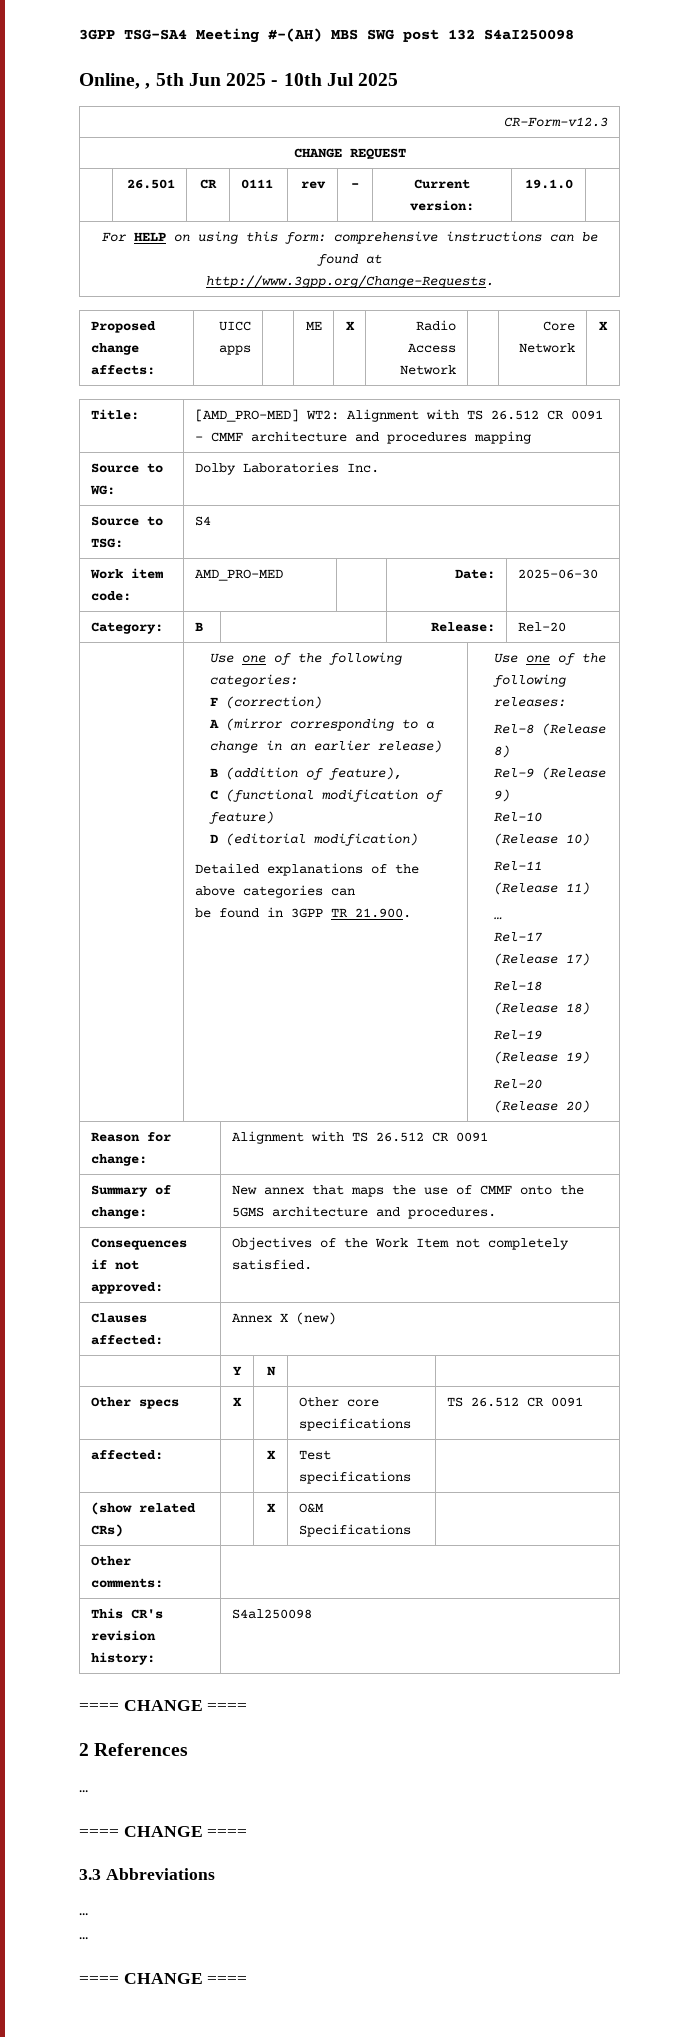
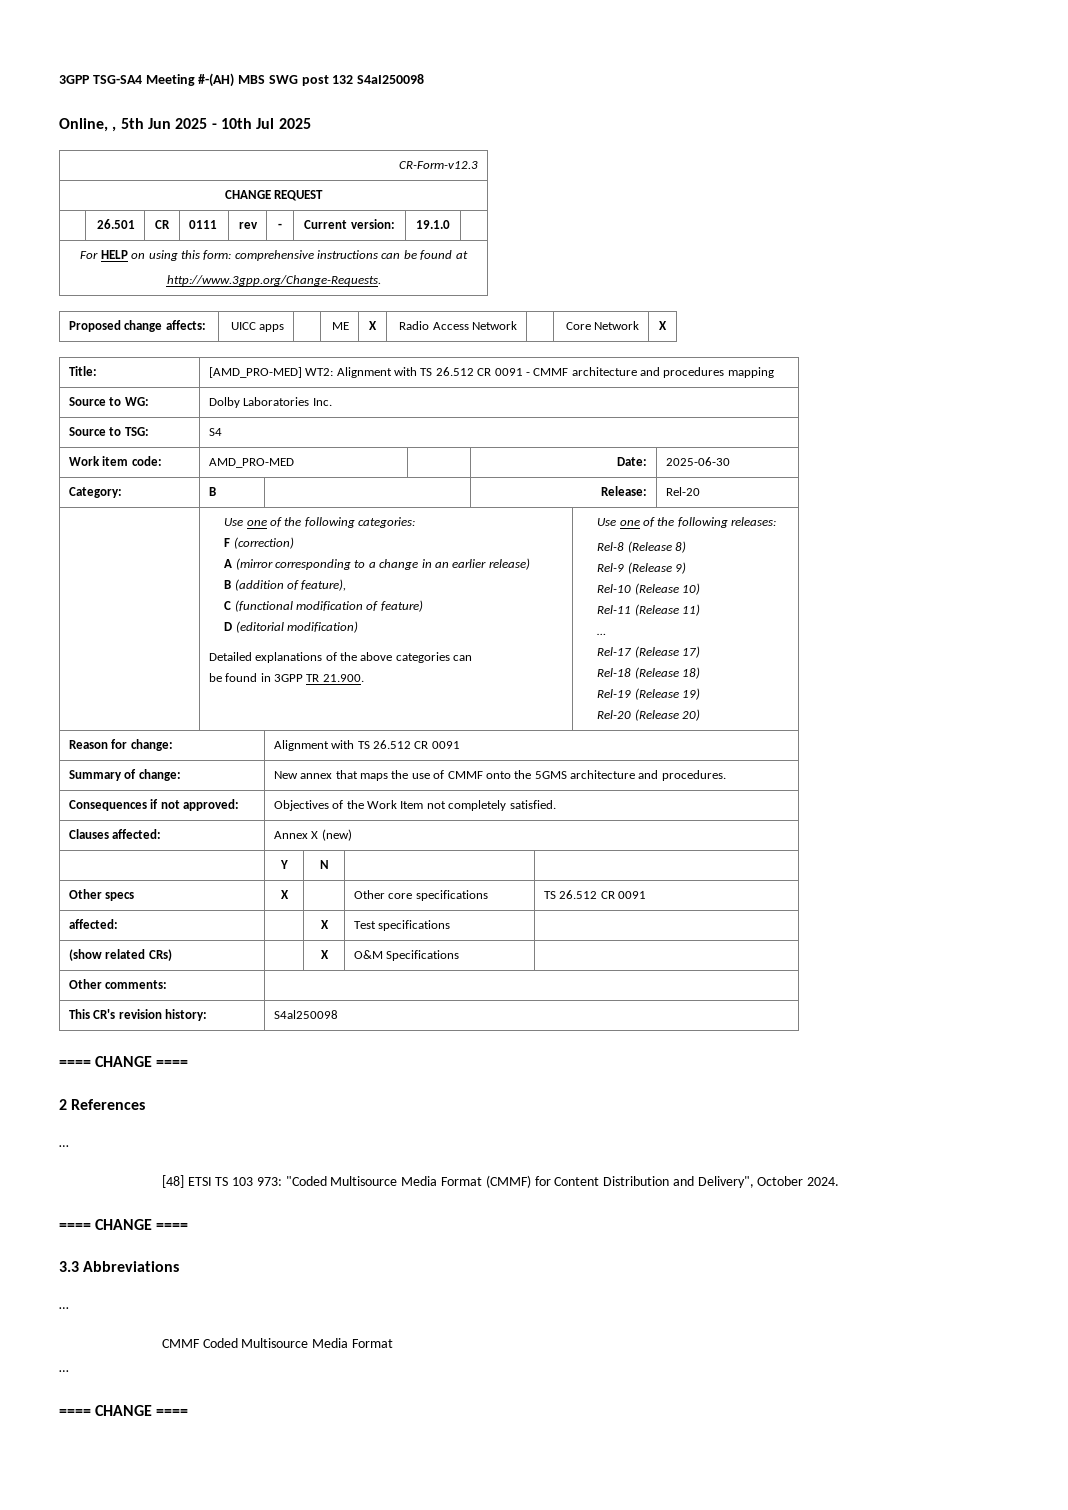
+ [48] ETSI TS 103 973: "Coded Multisource Media Format (CMMF) for Content Distribution and Delivery", October 2024.
+ CMMF Coded Multisource Media Format

